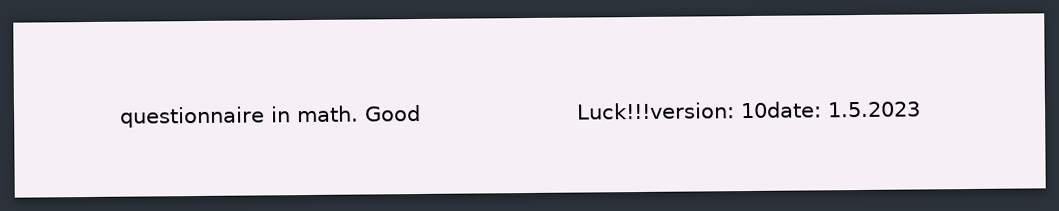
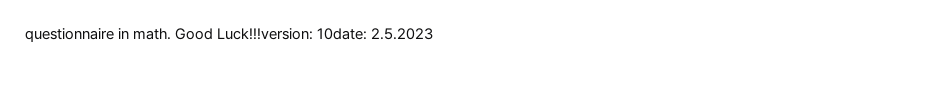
- Good Luck!!!version: 10date: 1.5.2023
+ Good Luck!!!version: 10date: 2.5.2023

